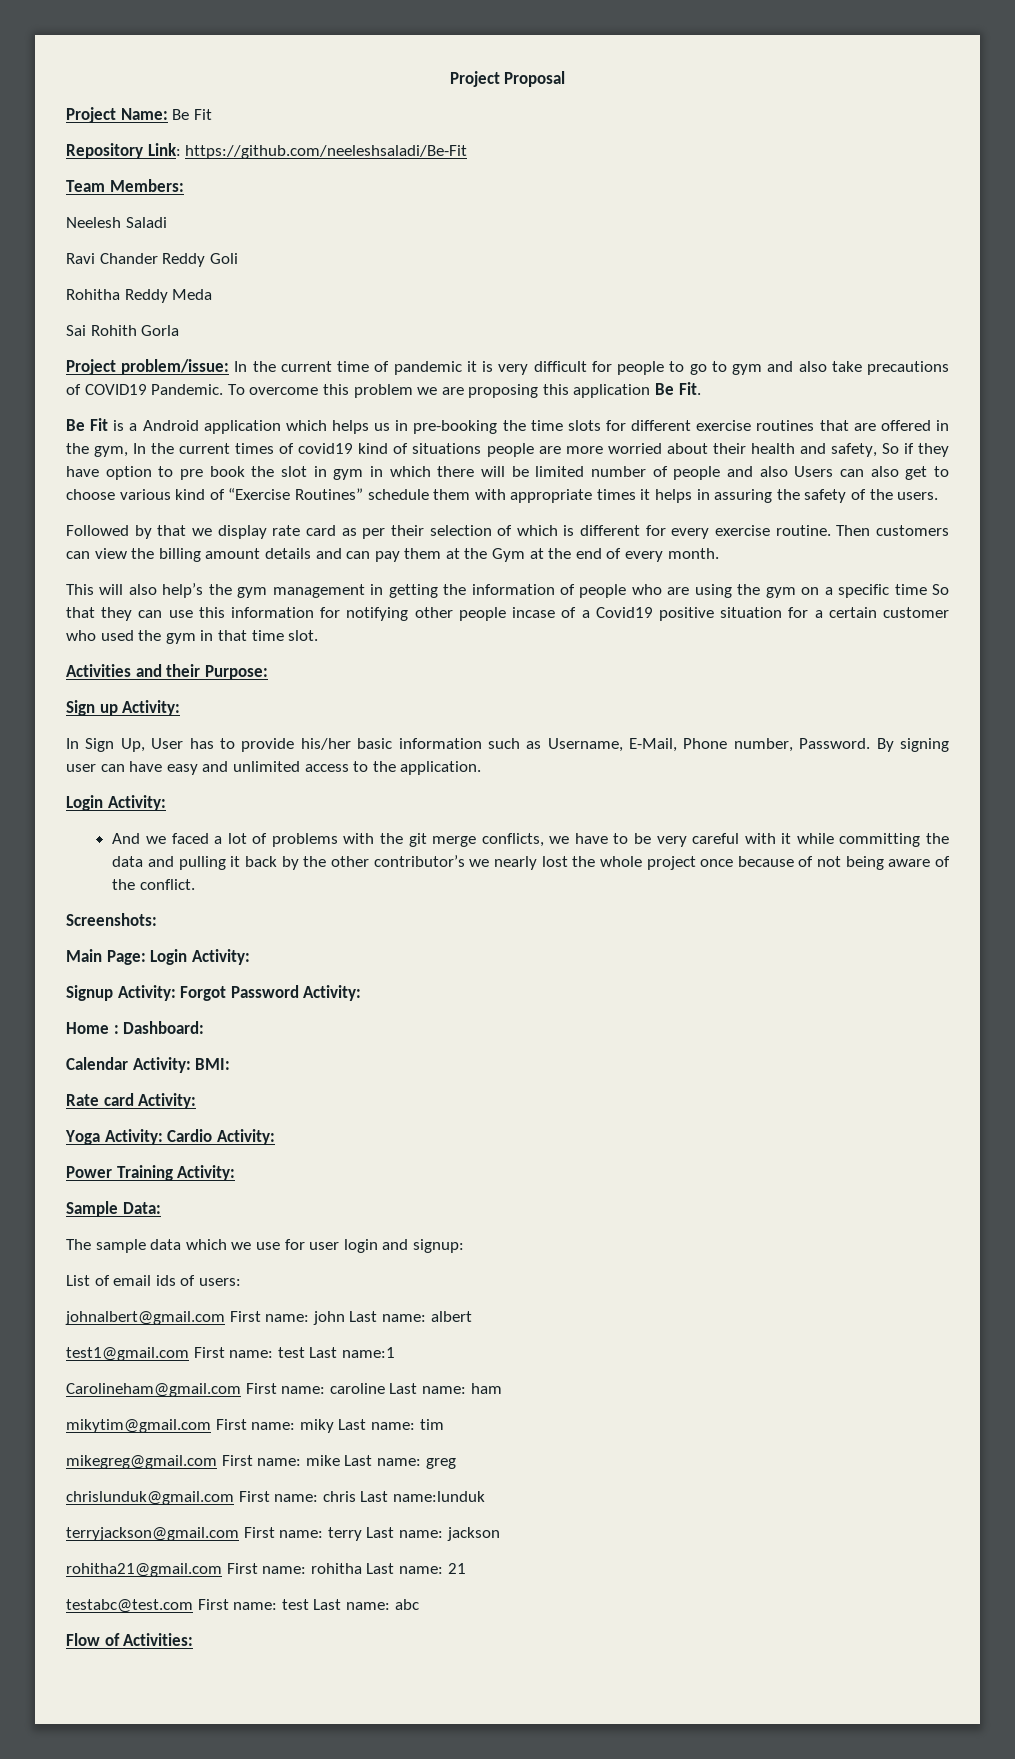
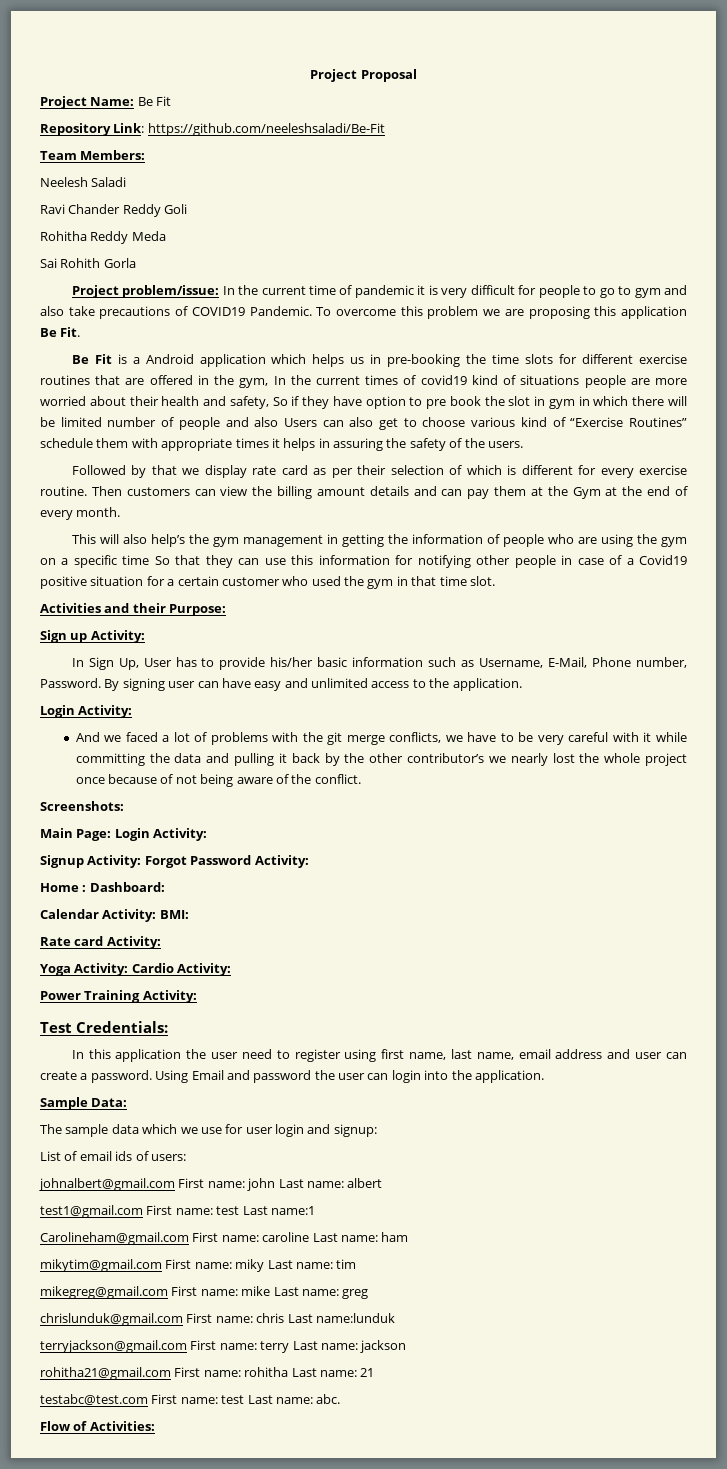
- This will also help’s the gym management in getting the information of people who are using the gym on a specific time So that they can use this information for notifying other people incase of a Covid19 positive situation for a certain customer who used the gym in that time slot.
+ This will also help’s the gym management in getting the information of people who are using the gym on a specific time So that they can use this information for notifying other people in case of a Covid19 positive situation for a certain customer who used the gym in that time slot.
+ Test Credentials:
+ In this application the user need to register using first name, last name, email address and user can create a password. Using Email and password the user can login into the application.
- testabc@test.com First name: test Last name: abc
+ testabc@test.com First name: test Last name: abc.

